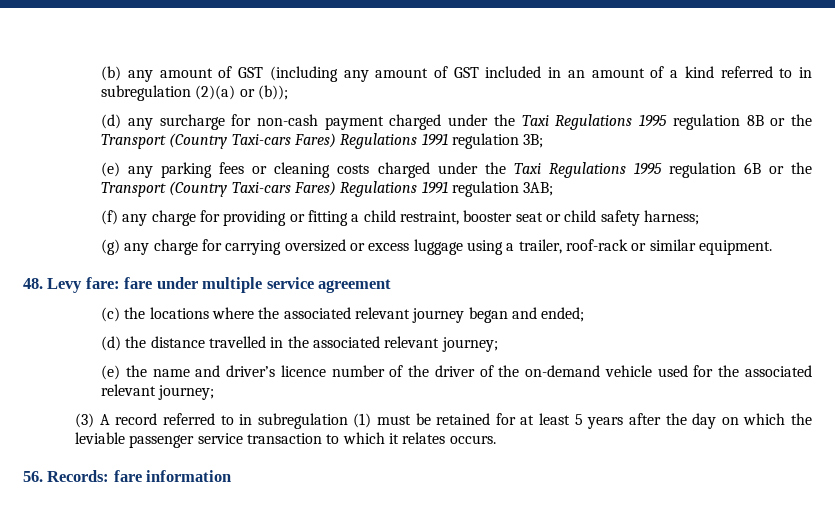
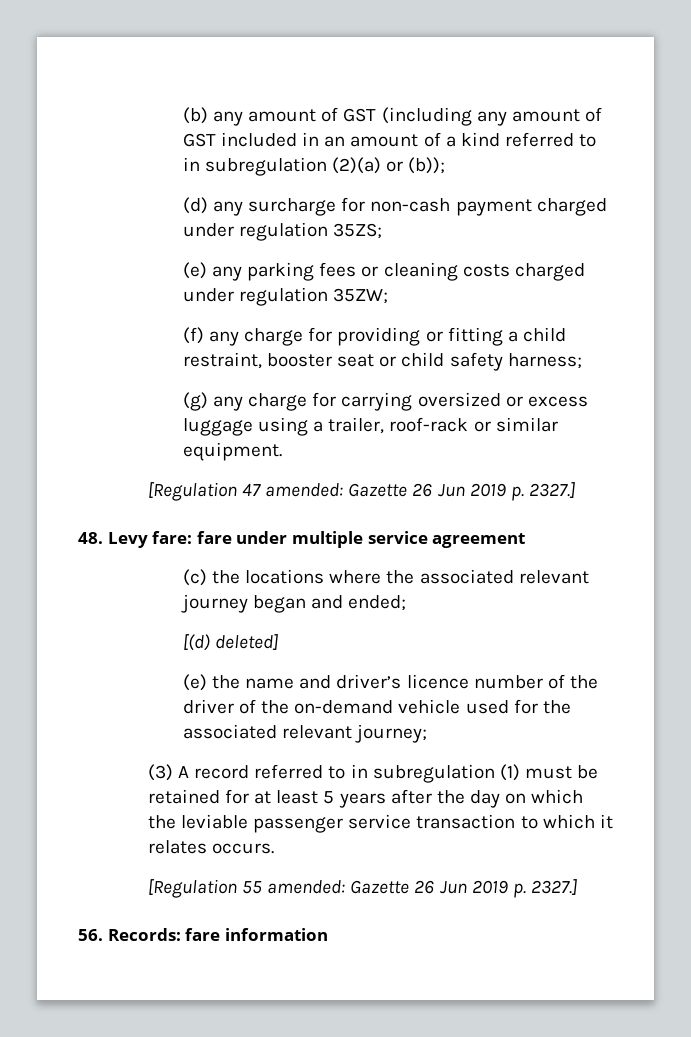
- (d) any surcharge for non-cash payment charged under the Taxi Regulations 1995 regulation 8B or the Transport (Country Taxi-cars Fares) Regulations 1991 regulation 3B;
+ (d) any surcharge for non-cash payment charged under regulation 35ZS;
- (e) any parking fees or cleaning costs charged under the Taxi Regulations 1995 regulation 6B or the Transport (Country Taxi-cars Fares) Regulations 1991 regulation 3AB;
+ (e) any parking fees or cleaning costs charged under regulation 35ZW;
+ [Regulation 47 amended: Gazette 26 Jun 2019 p. 2327.]
- (d) the distance travelled in the associated relevant journey;
+ [(d) deleted]
+ [Regulation 55 amended: Gazette 26 Jun 2019 p. 2327.]

